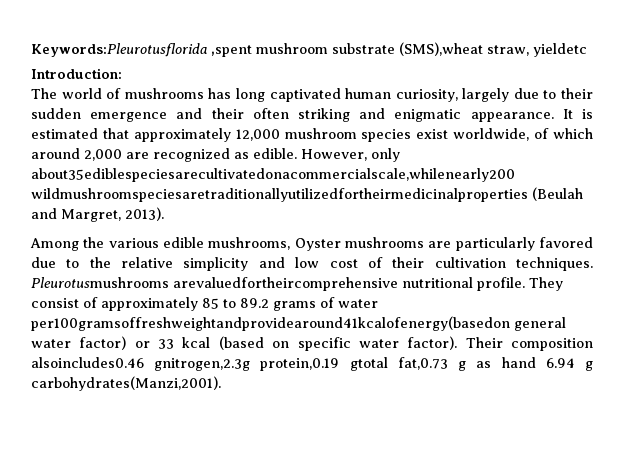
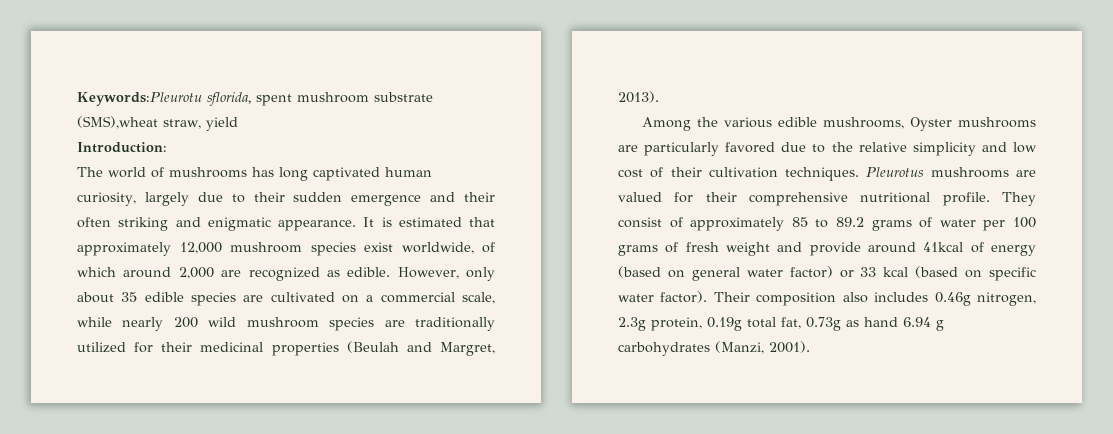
- Keywords:Pleurotusflorida ,spent mushroom substrate (SMS),wheat straw, yieldetc
+ Keywords:Pleurotu sflorida, spent mushroom substrate (SMS),wheat straw, yield
- However, only about35ediblespeciesarecultivatedonacommercialscale,whilenearly200 wildmushroomspeciesaretraditionallyutilizedfortheirmedicinalproperties (Beulah and Margret, 2013).
+ However, only about 35 edible species are cultivated on a commercial scale, while nearly 200 wild mushroom species are traditionally utilized for their medicinal properties (Beulah and Margret, 2013).
- Pleurotusmushrooms arevaluedfortheircomprehensive nutritional profile.
+ Pleurotus mushrooms are valued for their comprehensive nutritional profile.
- They consist of approximately 85 to 89.2 grams of water per100gramsoffreshweightandprovidearound41kcalofenergy(basedon general water factor) or 33 kcal (based on specific water factor).
+ They consist of approximately 85 to 89.2 grams of water per 100 grams of fresh weight and provide around 41kcal of energy (based on general water factor) or 33 kcal (based on specific water factor).
- Their composition alsoincludes0.46 gnitrogen,2.3g protein,0.19 gtotal fat,0.73 g as hand 6.94 g carbohydrates(Manzi,2001).
+ Their composition also includes 0.46g nitrogen, 2.3g protein, 0.19g total fat, 0.73g as hand 6.94 g carbohydrates (Manzi, 2001).

